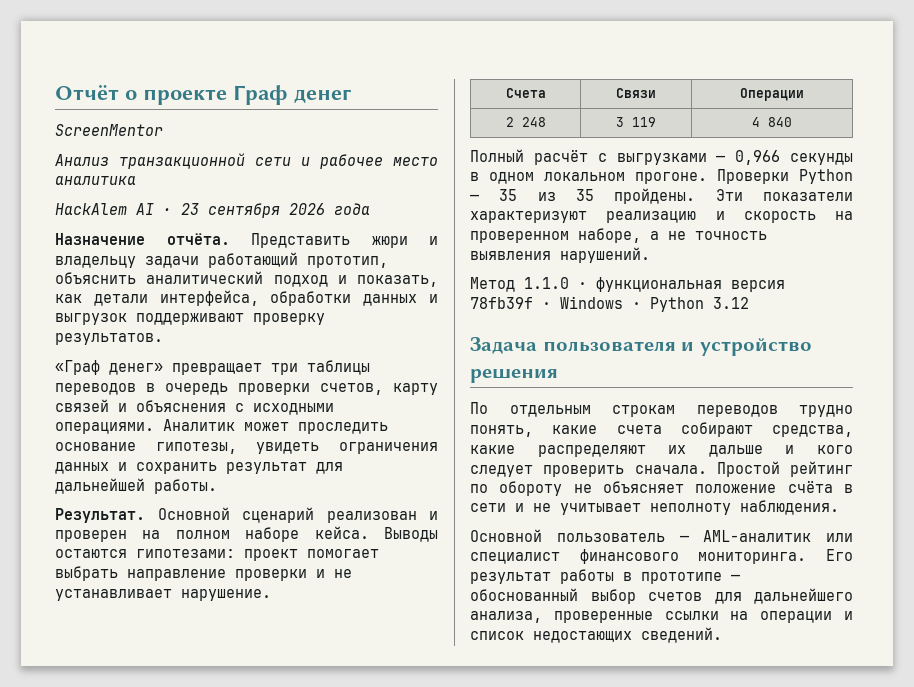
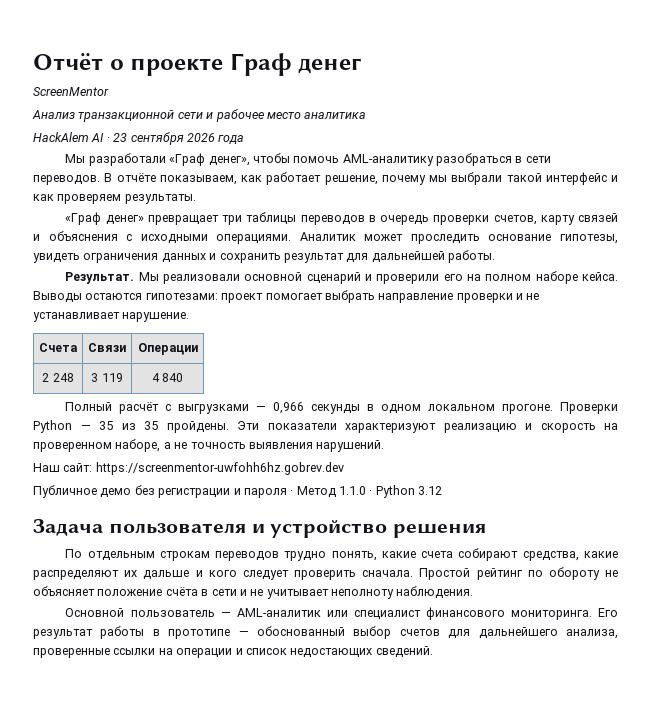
- Назначение отчёта. Представить жюри и владельцу задачи работающий прототип, объяснить аналитический подход и показать, как детали интерфейса, обработки данных и выгрузок поддерживают проверку результатов.
+ Мы разработали «Граф денег», чтобы помочь AML-аналитику разобраться в сети переводов. В отчёте показываем, как работает решение, почему мы выбрали такой интерфейс и как проверяем результаты.
- Основной сценарий реализован и проверен на полном наборе кейса.
+ Мы реализовали основной сценарий и проверили его на полном наборе кейса.
- Метод 1.1.0 · функциональная версия 78fb39f · Windows · Python 3.12
+ Наш сайт: https://screenmentor-uwfohh6hz.gobrev.dev
+ Публичное демо без регистрации и пароля · Метод 1.1.0 · Python 3.12

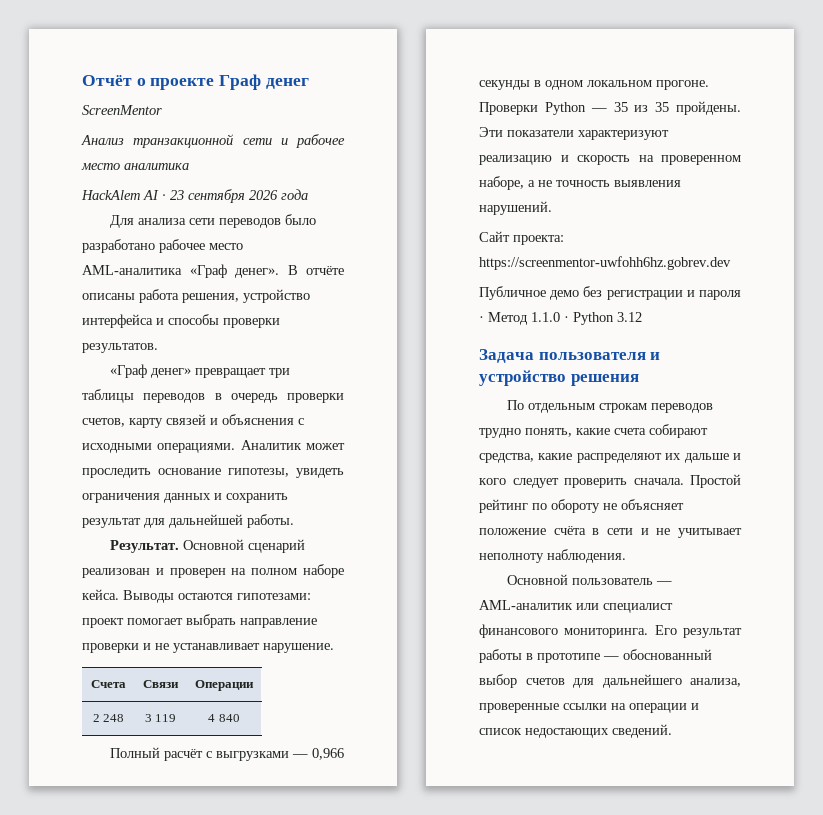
- Мы разработали «Граф денег», чтобы помочь AML-аналитику разобраться в сети переводов. В отчёте показываем, как работает решение, почему мы выбрали такой интерфейс и как проверяем результаты.
+ Для анализа сети переводов было разработано рабочее место AML-аналитика «Граф денег». В отчёте описаны работа решения, устройство интерфейса и способы проверки результатов.
- Мы реализовали основной сценарий и проверили его на полном наборе кейса.
+ Основной сценарий реализован и проверен на полном наборе кейса.
- Наш сайт: https://screenmentor-uwfohh6hz.gobrev.dev
+ Сайт проекта: https://screenmentor-uwfohh6hz.gobrev.dev

